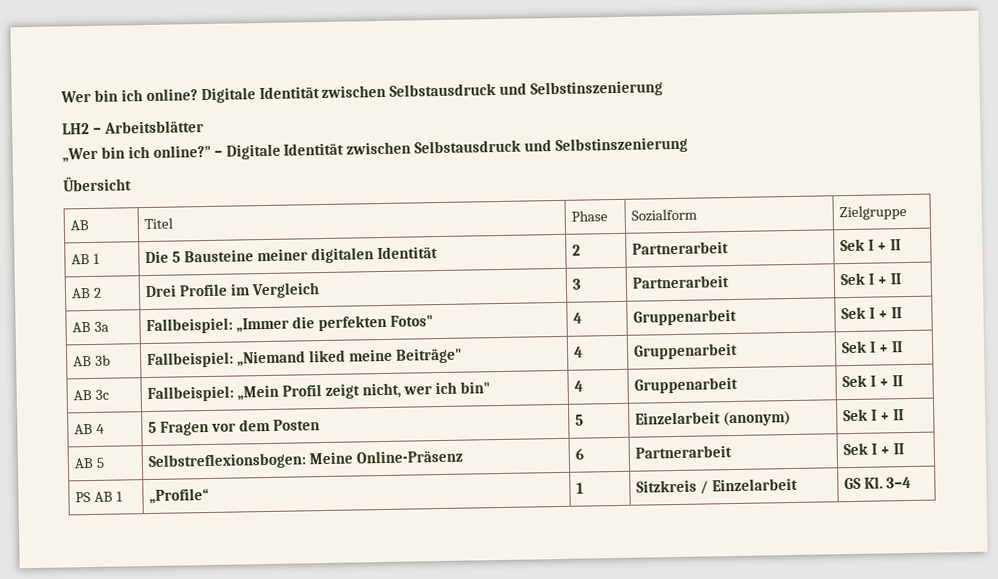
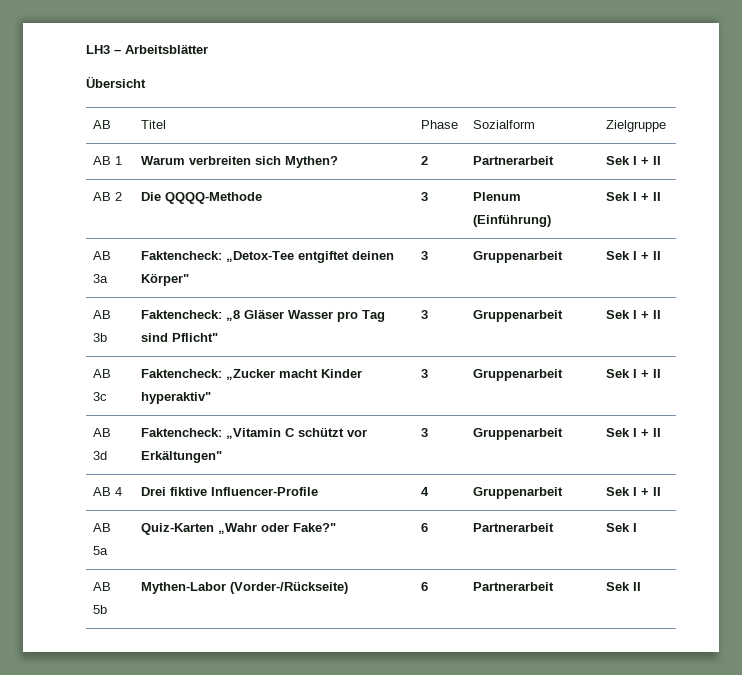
- Wer bin ich online? Digitale Identität zwischen Selbstausdruck und Selbstinszenierung
- LH2 – Arbeitsblätter
- „Wer bin ich online?" – Digitale Identität zwischen Selbstausdruck und Selbstinszenierung
+ LH3 – Arbeitsblätter
- AB 1 | Die 5 Bausteine meiner digitalen Identität | 2 | Partnerarbeit | Sek I + II
+ AB 1 | Warum verbreiten sich Mythen? | 2 | Partnerarbeit | Sek I + II
- AB 2 | Drei Profile im Vergleich | 3 | Partnerarbeit | Sek I + II
+ AB 2 | Die QQQQ-Methode | 3 | Plenum (Einführung) | Sek I + II
- AB 3a | Fallbeispiel: „Immer die perfekten Fotos" | 4 | Gruppenarbeit | Sek I + II
- AB 3b | Fallbeispiel: „Niemand liked meine Beiträge" | 4 | Gruppenarbeit | Sek I + II
- AB 3c | Fallbeispiel: „Mein Profil zeigt nicht, wer ich bin" | 4 | Gruppenarbeit | Sek I + II
- AB 4 | 5 Fragen vor dem Posten | 5 | Einzelarbeit (anonym) | Sek I + II
- AB 5 | Selbstreflexionsbogen: Meine Online-Präsenz | 6 | Partnerarbeit | Sek I + II
- PS AB 1 | „Profile“ | 1 | Sitzkreis / Einzelarbeit | GS Kl. 3–4
+ AB 3a | Faktencheck: „Detox-Tee entgiftet deinen Körper" | 3 | Gruppenarbeit | Sek I + II
+ AB 3b | Faktencheck: „8 Gläser Wasser pro Tag sind Pflicht" | 3 | Gruppenarbeit | Sek I + II
+ AB 3c | Faktencheck: „Zucker macht Kinder hyperaktiv" | 3 | Gruppenarbeit | Sek I + II
+ AB 3d | Faktencheck: „Vitamin C schützt vor Erkältungen" | 3 | Gruppenarbeit | Sek I + II
+ AB 4 | Drei fiktive Influencer-Profile | 4 | Gruppenarbeit | Sek I + II
+ AB 5a | Quiz-Karten „Wahr oder Fake?" | 6 | Partnerarbeit | Sek I
+ AB 5b | Mythen-Labor (Vorder-/Rückseite) | 6 | Partnerarbeit | Sek II

